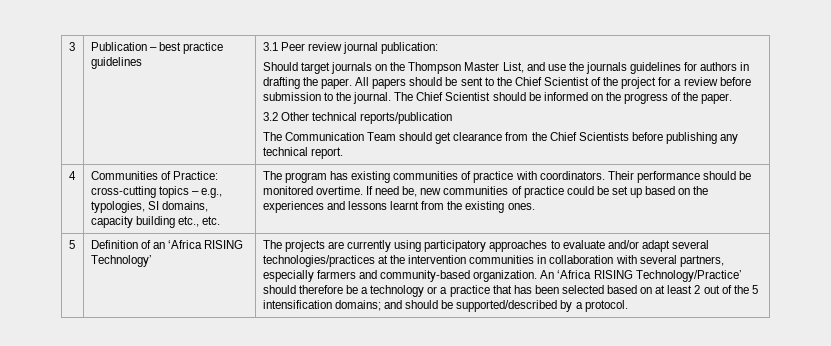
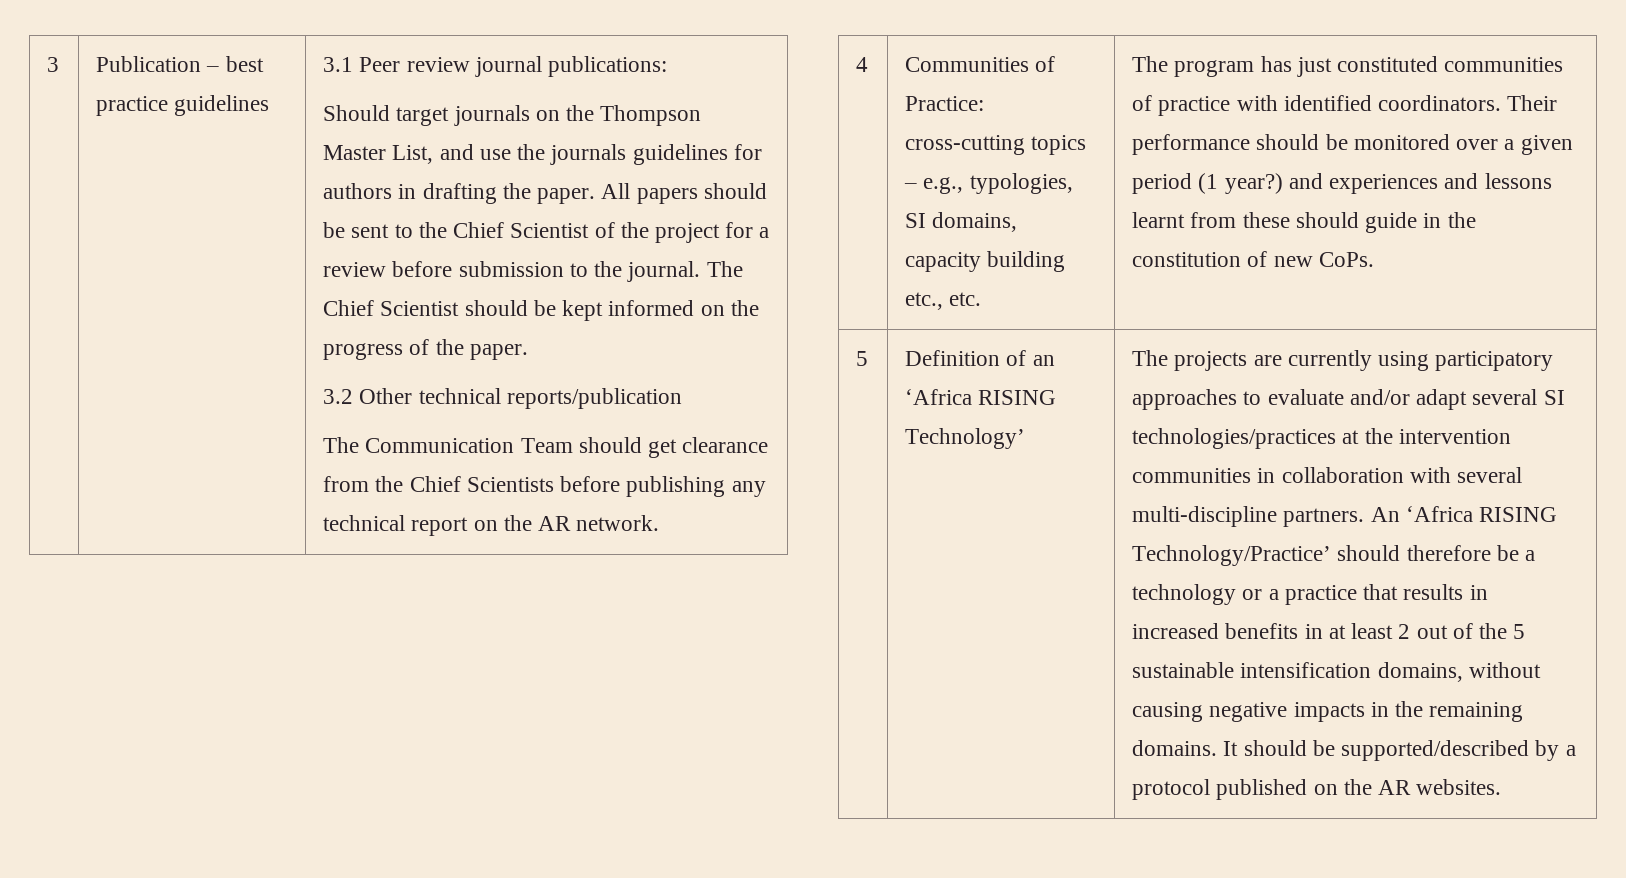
- 3.1 Peer review journal publication:
+ 3.1 Peer review journal publications:
- The Chief Scientist should be informed on the progress of the paper.
+ The Chief Scientist should be kept informed on the progress of the paper.
- The Communication Team should get clearance from the Chief Scientists before publishing any technical report.
+ The Communication Team should get clearance from the Chief Scientists before publishing any technical report on the AR network.
- The program has existing communities of practice with coordinators.
+ The program has just constituted communities of practice with identified coordinators.
- Their performance should be monitored overtime. If need be, new communities of practice could be set up based on the experiences and lessons learnt from the existing ones.
+ Their performance should be monitored over a given period (1 year?) and experiences and lessons learnt from these should guide in the constitution of new CoPs.
- The projects are currently using participatory approaches to evaluate and/or adapt several technologies/practices at the intervention communities in collaboration with several partners, especially farmers and community-based organization.
+ The projects are currently using participatory approaches to evaluate and/or adapt several SI technologies/practices at the intervention communities in collaboration with several multi-discipline partners.
- An ‘Africa RISING Technology/Practice’ should therefore be a technology or a practice that has been selected based on at least 2 out of the 5 intensification domains; and should be supported/described by a protocol.
+ An ‘Africa RISING Technology/Practice’ should therefore be a technology or a practice that results in increased benefits in at least 2 out of the 5 sustainable intensification domains, without causing negative impacts in the remaining domains. It should be supported/described by a protocol published on the AR websites.

